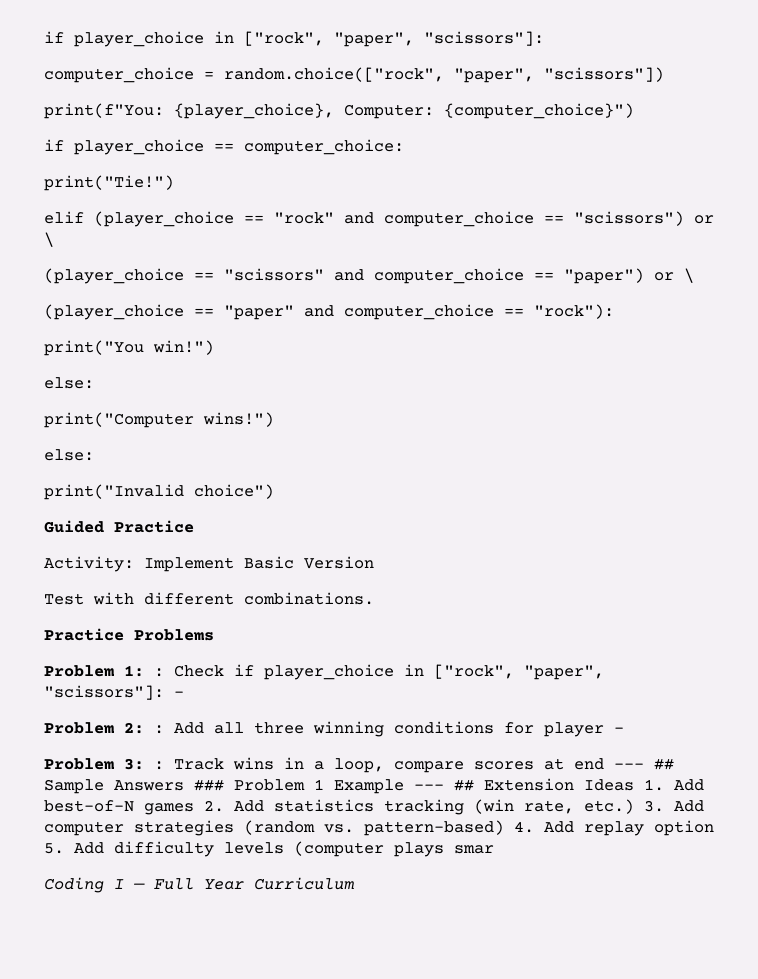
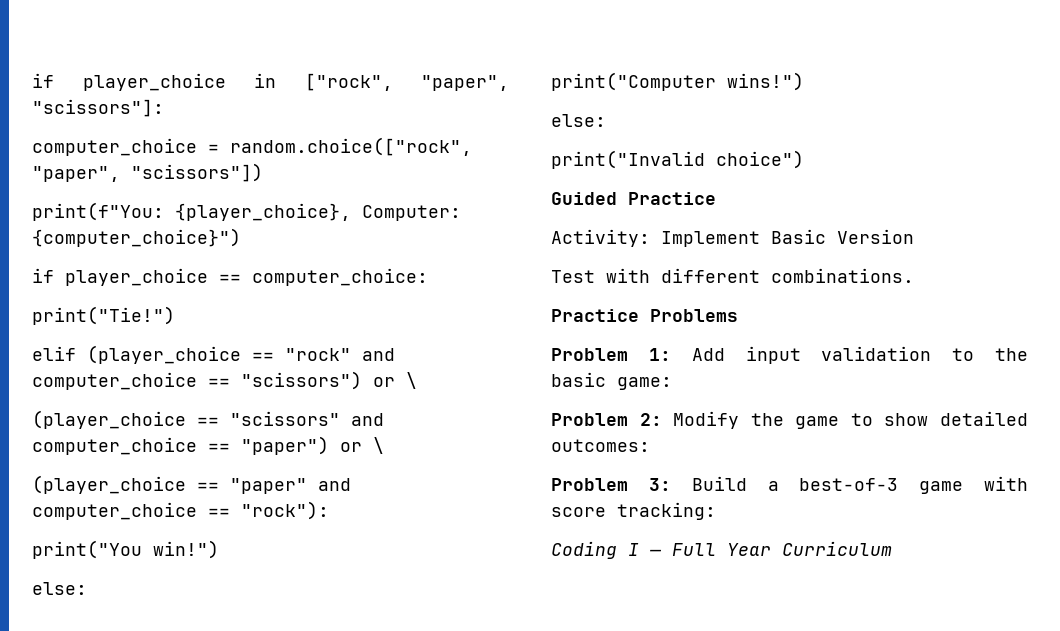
- Problem 1: : Check if player_choice in ["rock", "paper", "scissors"]: -
- Problem 2: : Add all three winning conditions for player -
- Problem 3: : Track wins in a loop, compare scores at end --- ## Sample Answers ### Problem 1 Example --- ## Extension Ideas 1. Add best-of-N games 2. Add statistics tracking (win rate, etc.) 3. Add computer strategies (random vs. pattern-based) 4. Add replay option 5. Add difficulty levels (computer plays smar
+ Problem 1: Add input validation to the basic game:
+ Problem 2: Modify the game to show detailed outcomes:
+ Problem 3: Build a best-of-3 game with score tracking:

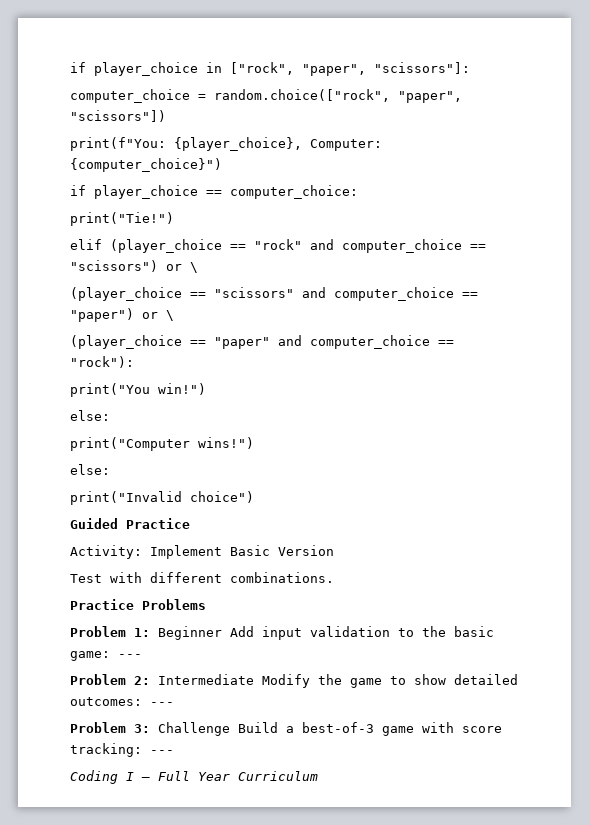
- Problem 1: Add input validation to the basic game:
+ Problem 1: Beginner Add input validation to the basic game: ---
- Problem 2: Modify the game to show detailed outcomes:
+ Problem 2: Intermediate Modify the game to show detailed outcomes: ---
- Problem 3: Build a best-of-3 game with score tracking:
+ Problem 3: Challenge Build a best-of-3 game with score tracking: ---

